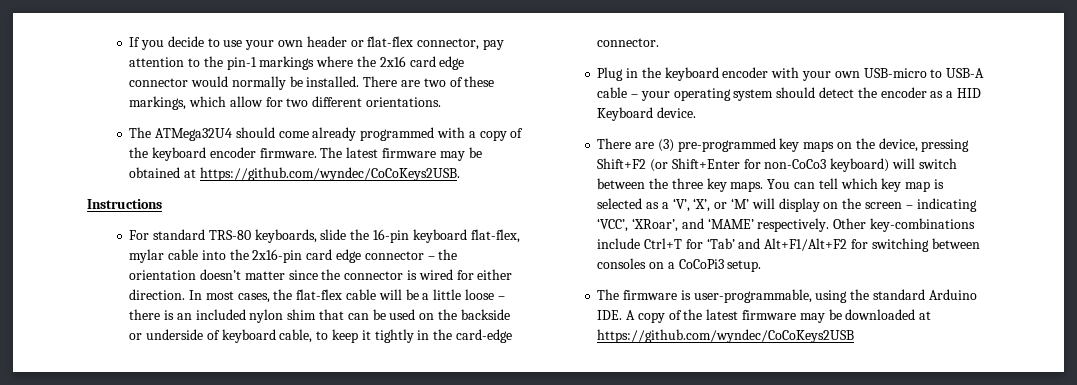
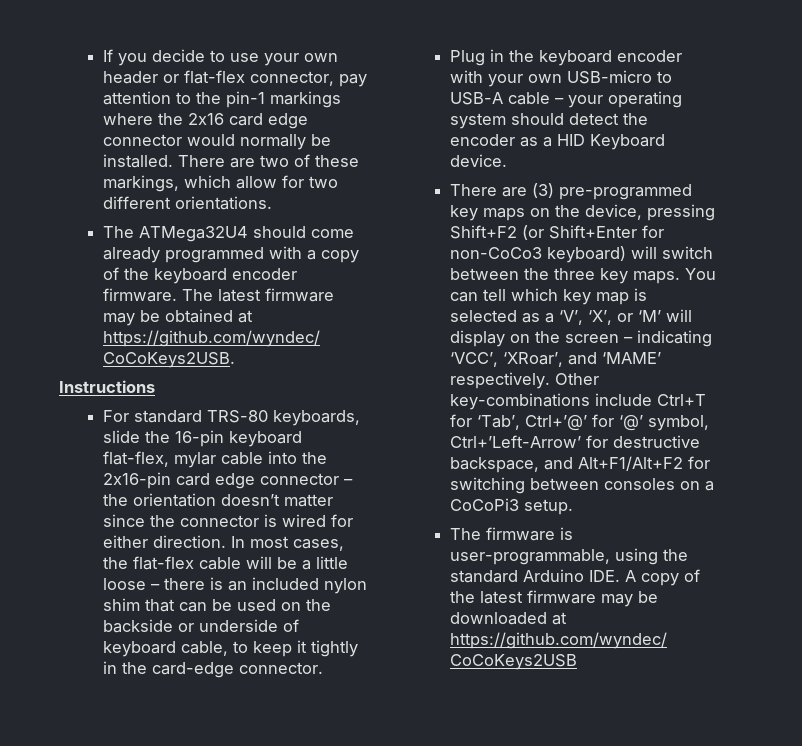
- Other key-combinations include Ctrl+T for ‘Tab’ and Alt+F1/Alt+F2 for switching between consoles on a CoCoPi3 setup.
+ Other key-combinations include Ctrl+T for ‘Tab’, Ctrl+’@’ for ‘@’ symbol, Ctrl+’Left-Arrow’ for destructive backspace, and Alt+F1/Alt+F2 for switching between consoles on a CoCoPi3 setup.

